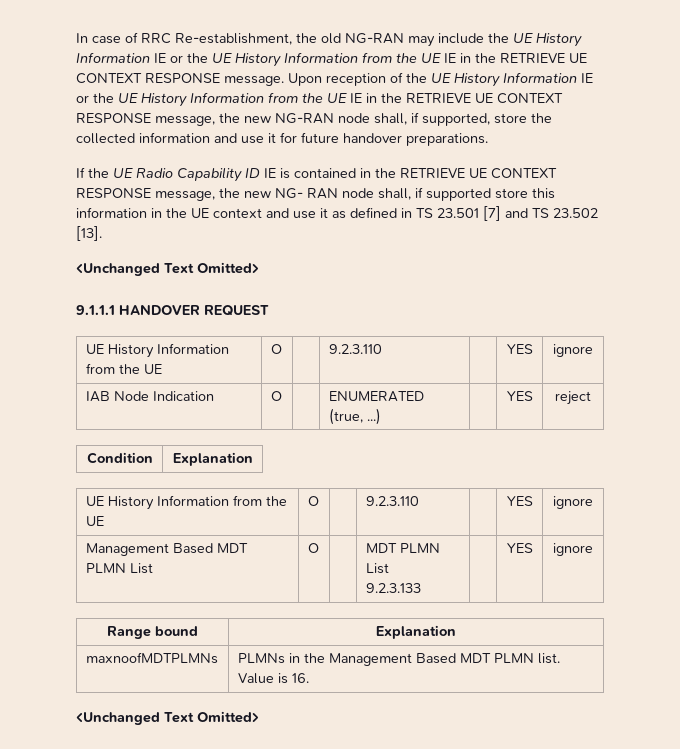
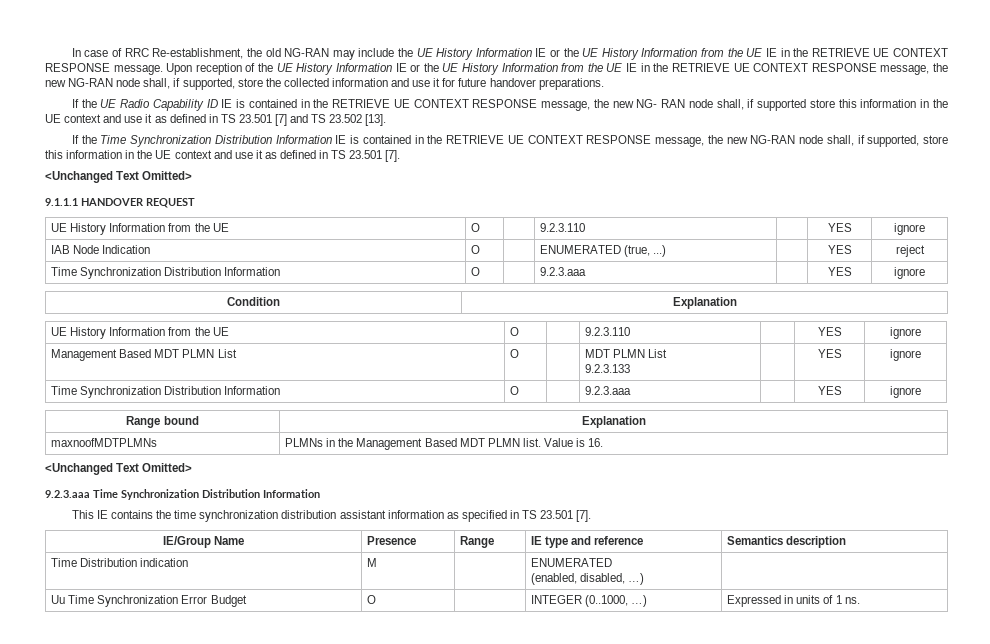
+ If the Time Synchronization Distribution Information IE is contained in the RETRIEVE UE CONTEXT RESPONSE message, the new NG-RAN node shall, if supported, store this information in the UE context and use it as defined in TS 23.501 [7].
  IAB Node Indication | O | | ENUMERATED (true, ...) | | YES | reject
+ Time Synchronization Distribution Information | O | | 9.2.3.aaa | | YES | ignore
  Management Based MDT PLMN List | O | | MDT PLMN List
  9.2.3.133 | | YES | ignore
+ Time Synchronization Distribution Information | O | | 9.2.3.aaa | | YES | ignore
+ 9.2.3.aaa Time Synchronization Distribution Information
+ This IE contains the time synchronization distribution assistant information as specified in TS 23.501 [7].
+ IE/Group Name | Presence | Range | IE type and reference | Semantics description
+ Time Distribution indication | M | | ENUMERATED
+ (enabled, disabled, …) |
+ Uu Time Synchronization Error Budget | O | | INTEGER (0..1000, …) | Expressed in units of 1 ns.

